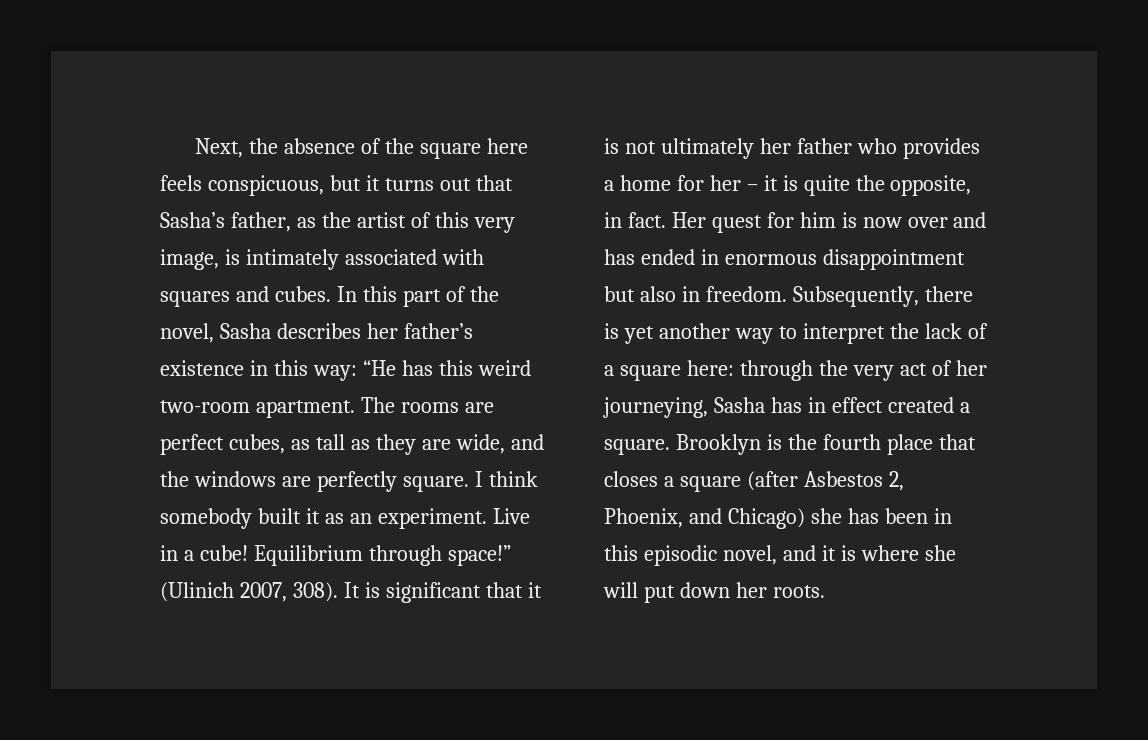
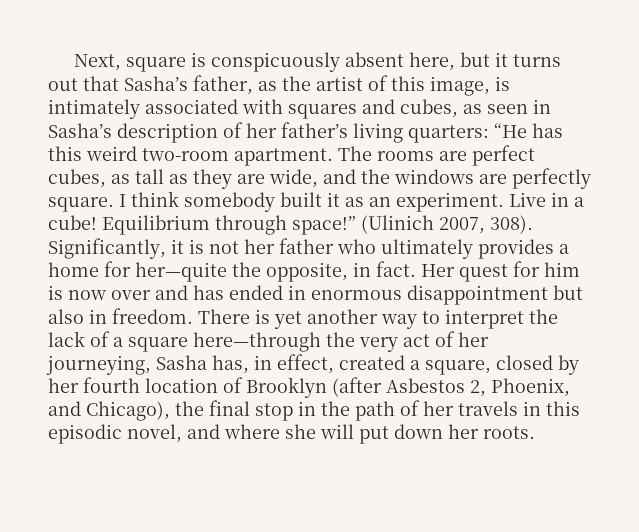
- Next, the absence of the square here feels conspicuous, but it turns out that Sasha’s father, as the artist of this very image, is intimately associated with squares and cubes. In this part of the novel, Sasha describes her father’s existence in this way: “He has this weird two-room apartment.
+ Next, square is conspicuously absent here, but it turns out that Sasha’s father, as the artist of this image, is intimately associated with squares and cubes, as seen in Sasha’s description of her father’s living quarters: “He has this weird two-room apartment.
- It is significant that it is not ultimately her father who provides a home for her – it is quite the opposite, in fact.
+ Significantly, it is not her father who ultimately provides a home for her—quite the opposite, in fact.
- Subsequently, there is yet another way to interpret the lack of a square here: through the very act of her journeying, Sasha has in effect created a square. Brooklyn is the fourth place that closes a square (after Asbestos 2, Phoenix, and Chicago) she has been in this episodic novel, and it is where she will put down her roots.
+ There is yet another way to interpret the lack of a square here—through the very act of her journeying, Sasha has, in effect, created a square, closed by her fourth location of Brooklyn (after Asbestos 2, Phoenix, and Chicago), the final stop in the path of her travels in this episodic novel, and where she will put down her roots.

